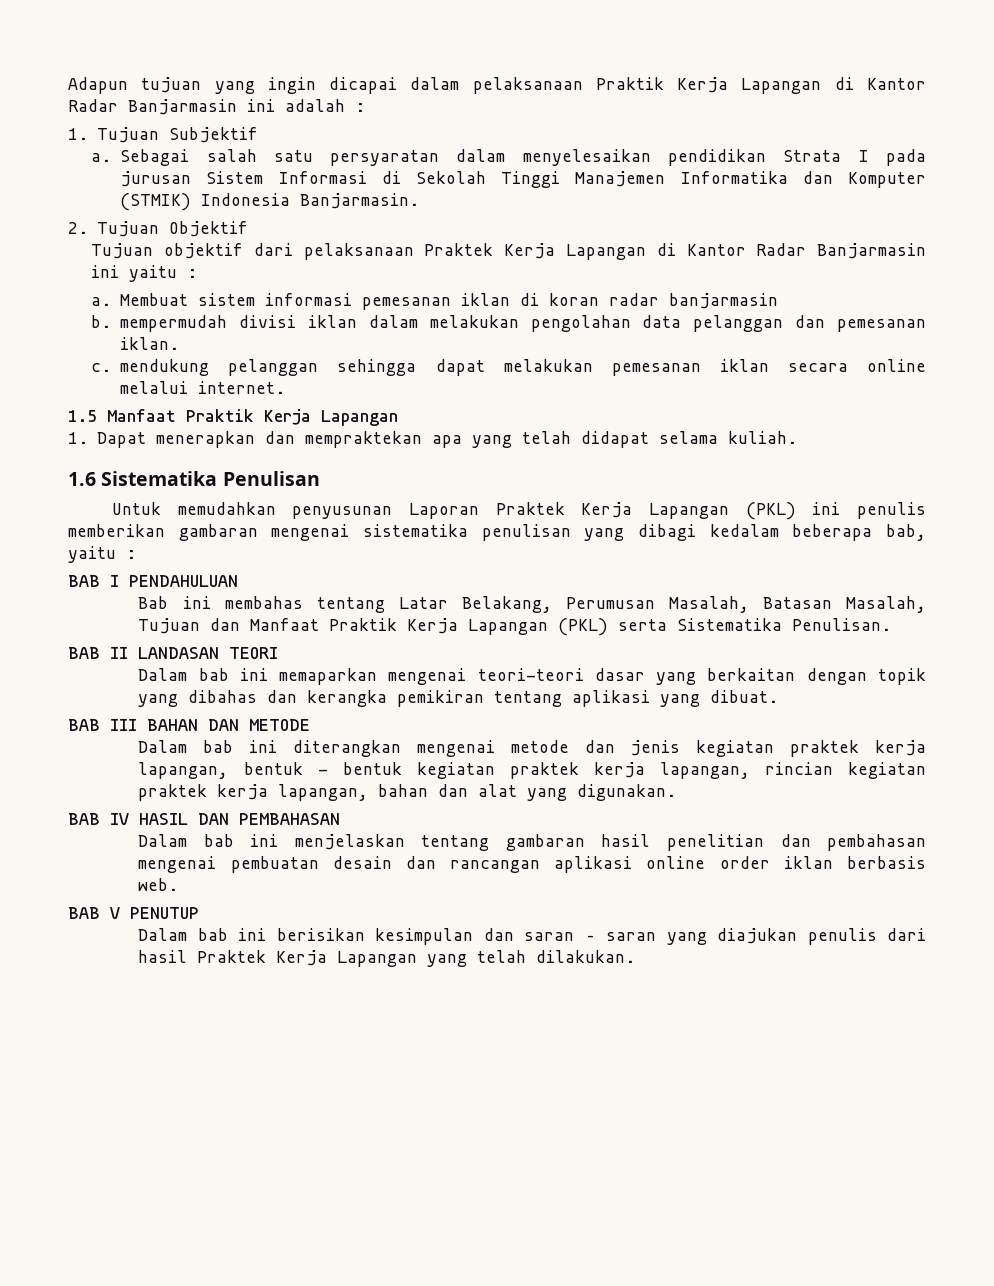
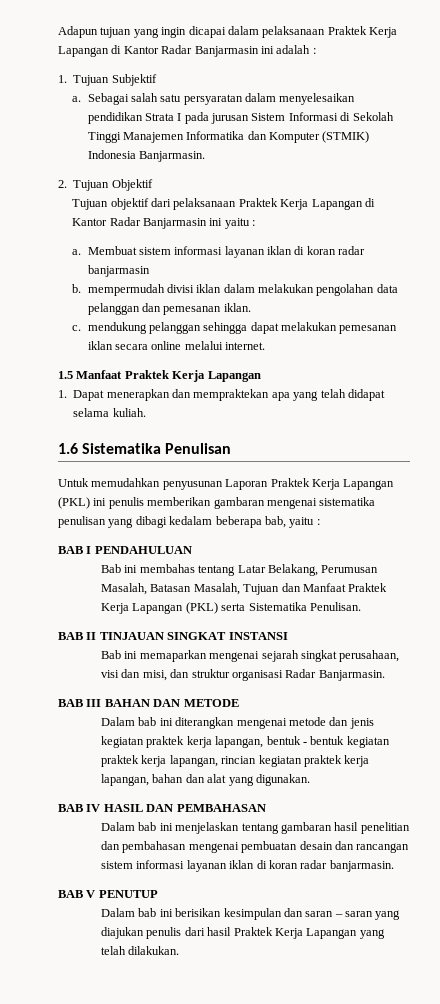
- Adapun tujuan yang ingin dicapai dalam pelaksanaan Praktik Kerja Lapangan di Kantor Radar Banjarmasin ini adalah :
+ Adapun tujuan yang ingin dicapai dalam pelaksanaan Praktek Kerja Lapangan di Kantor Radar Banjarmasin ini adalah :
- Membuat sistem informasi pemesanan iklan di koran radar banjarmasin
+ Membuat sistem informasi layanan iklan di koran radar banjarmasin
- 1.5 Manfaat Praktik Kerja Lapangan
+ 1.5 Manfaat Praktek Kerja Lapangan
- Bab ini membahas tentang Latar Belakang, Perumusan Masalah, Batasan Masalah, Tujuan dan Manfaat Praktik Kerja Lapangan (PKL) serta Sistematika Penulisan.
+ Bab ini membahas tentang Latar Belakang, Perumusan Masalah, Batasan Masalah, Tujuan dan Manfaat Praktek Kerja Lapangan (PKL) serta Sistematika Penulisan.
- BAB II LANDASAN TEORI
- Dalam bab ini memaparkan mengenai teori-teori dasar yang berkaitan dengan topik yang dibahas dan kerangka pemikiran tentang aplikasi yang dibuat.
+ BAB II TINJAUAN SINGKAT INSTANSI
+ Bab ini memaparkan mengenai sejarah singkat perusahaan, visi dan misi, dan struktur organisasi Radar Banjarmasin.
- Dalam bab ini menjelaskan tentang gambaran hasil penelitian dan pembahasan mengenai pembuatan desain dan rancangan aplikasi online order iklan berbasis web.
+ Dalam bab ini menjelaskan tentang gambaran hasil penelitian dan pembahasan mengenai pembuatan desain dan rancangan sistem informasi layanan iklan di koran radar banjarmasin.

